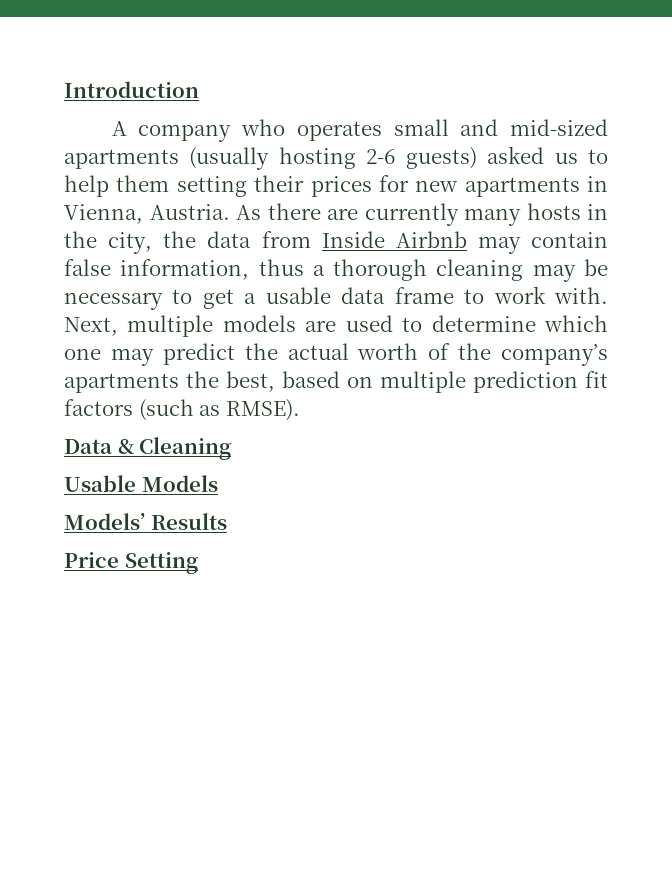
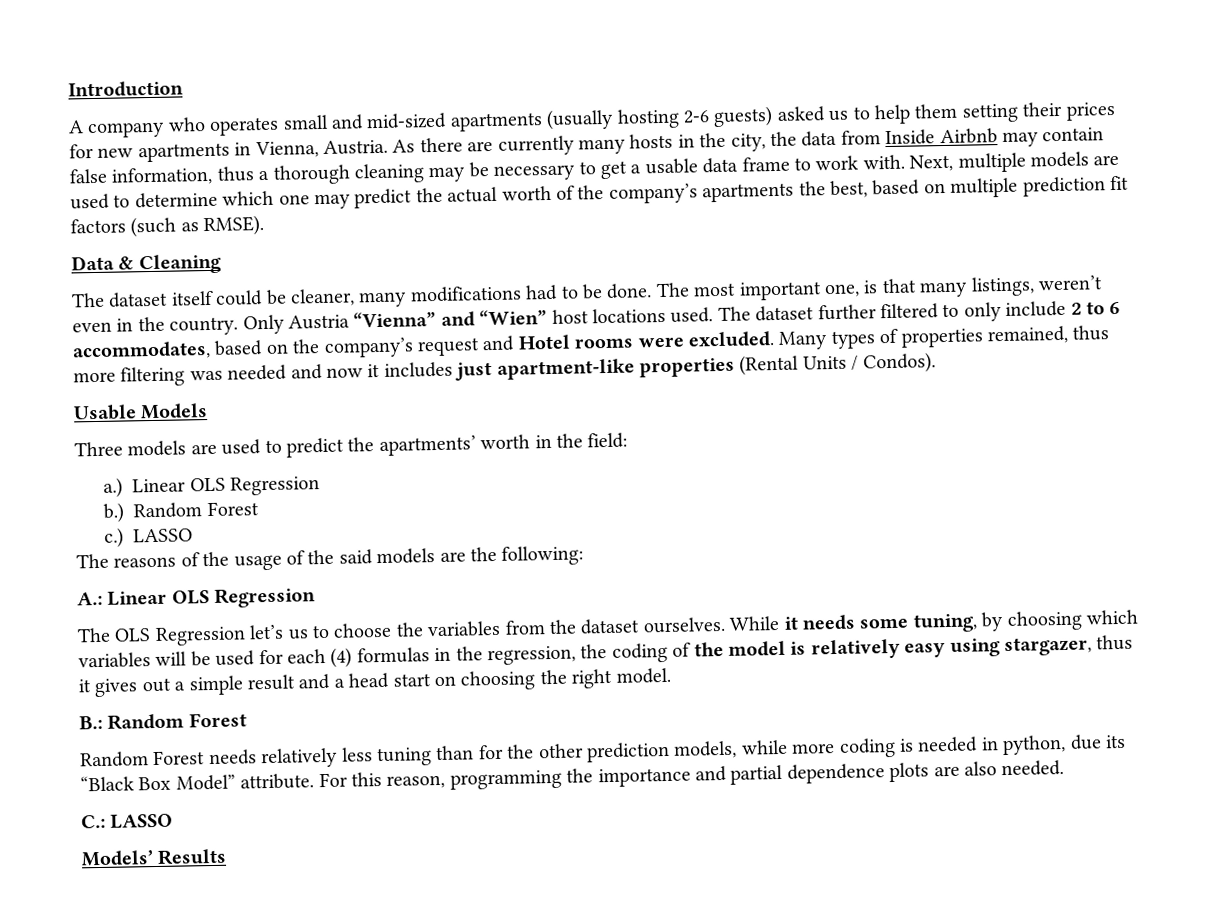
+ The dataset itself could be cleaner, many modifications had to be done. The most important one, is that many listings, weren’t even in the country. Only Austria “Vienna” and “Wien” host locations used. The dataset further filtered to only include 2 to 6 accommodates, based on the company’s request and Hotel rooms were excluded. Many types of properties remained, thus more filtering was needed and now it includes just apartment-like properties (Rental Units / Condos).
  Usable Models
+ Three models are used to predict the apartments’ worth in the field:
+ a.) Linear OLS Regression
+ b.) Random Forest
+ c.) LASSO
+ The reasons of the usage of the said models are the following:
+ A.: Linear OLS Regression
+ The OLS Regression let’s us to choose the variables from the dataset ourselves. While it needs some tuning, by choosing which variables will be used for each (4) formulas in the regression, the coding of the model is relatively easy using stargazer, thus it gives out a simple result and a head start on choosing the right model.
+ B.: Random Forest
+ Random Forest needs relatively less tuning than for the other prediction models, while more coding is needed in python, due its “Black Box Model” attribute. For this reason, programming the importance and partial dependence plots are also needed.
+ C.: LASSO
- Price Setting

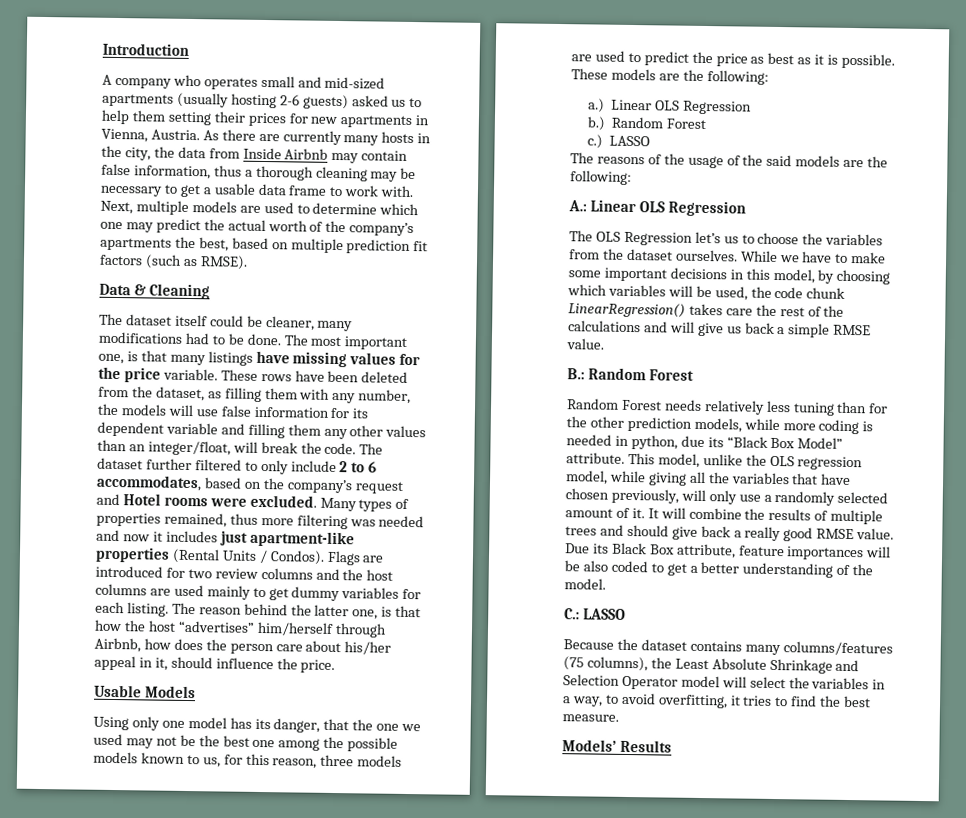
- The most important one, is that many listings, weren’t even in the country. Only Austria “Vienna” and “Wien” host locations used.
+ The most important one, is that many listings have missing values for the price variable. These rows have been deleted from the dataset, as filling them with any number, the models will use false information for its dependent variable and filling them any other values than an integer/float, will break the code.
- Many types of properties remained, thus more filtering was needed and now it includes just apartment-like properties (Rental Units / Condos).
+ Many types of properties remained, thus more filtering was needed and now it includes just apartment-like properties (Rental Units / Condos). Flags are introduced for two review columns and the host columns are used mainly to get dummy variables for each listing. The reason behind the latter one, is that how the host “advertises” him/herself through Airbnb, how does the person care about his/her appeal in it, should influence the price.
  Usable Models
- Three models are used to predict the apartments’ worth in the field:
+ Using only one model has its danger, that the one we used may not be the best one among the possible models known to us, for this reason, three models are used to predict the price as best as it is possible. These models are the following:
- While it needs some tuning, by choosing which variables will be used for each (4) formulas in the regression, the coding of the model is relatively easy using stargazer, thus it gives out a simple result and a head start on choosing the right model.
+ While we have to make some important decisions in this model, by choosing which variables will be used, the code chunk LinearRegression() takes care the rest of the calculations and will give us back a simple RMSE value.
- For this reason, programming the importance and partial dependence plots are also needed.
+ This model, unlike the OLS regression model, while giving all the variables that have chosen previously, will only use a randomly selected amount of it. It will combine the results of multiple trees and should give back a really good RMSE value. Due its Black Box attribute, feature importances will be also coded to get a better understanding of the model.
  C.: LASSO
+ Because the dataset contains many columns/features (75 columns), the Least Absolute Shrinkage and Selection Operator model will select the variables in a way, to avoid overfitting, it tries to find the best measure.

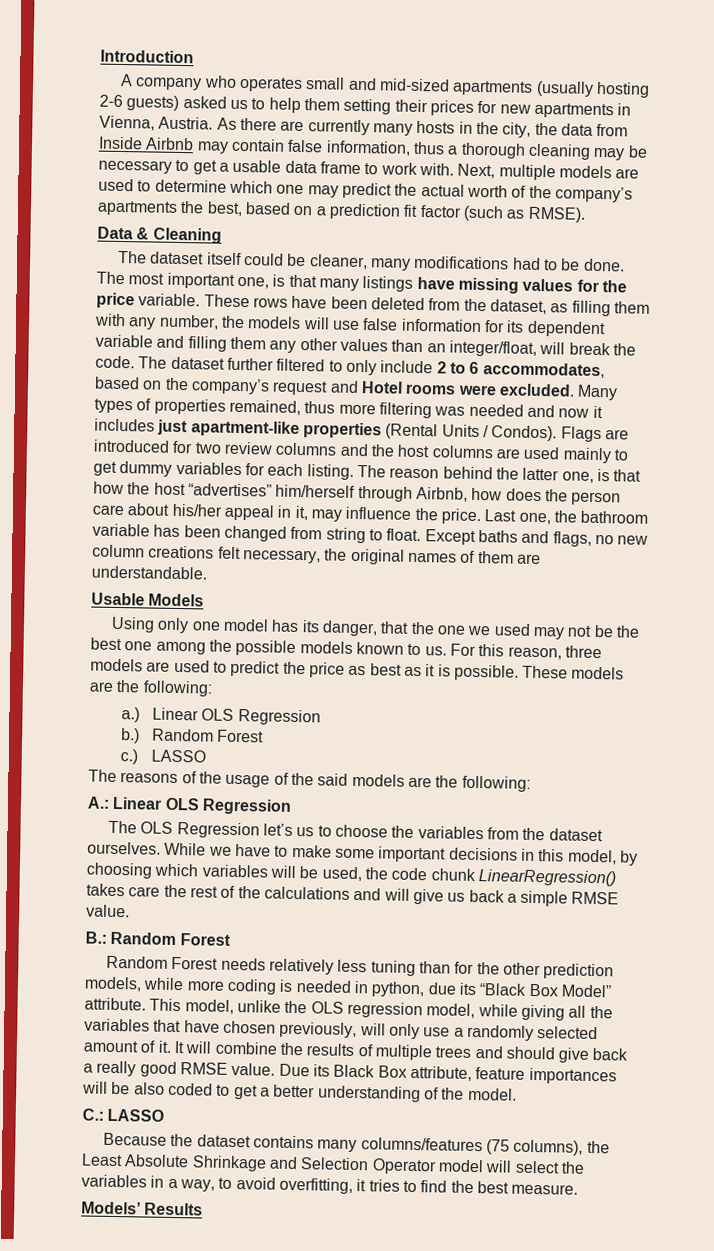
- Next, multiple models are used to determine which one may predict the actual worth of the company’s apartments the best, based on multiple prediction fit factors (such as RMSE).
+ Next, multiple models are used to determine which one may predict the actual worth of the company’s apartments the best, based on a prediction fit factor (such as RMSE).
- The reason behind the latter one, is that how the host “advertises” him/herself through Airbnb, how does the person care about his/her appeal in it, should influence the price.
+ The reason behind the latter one, is that how the host “advertises” him/herself through Airbnb, how does the person care about his/her appeal in it, may influence the price. Last one, the bathroom variable has been changed from string to float. Except baths and flags, no new column creations felt necessary, the original names of them are understandable.
- Using only one model has its danger, that the one we used may not be the best one among the possible models known to us, for this reason, three models are used to predict the price as best as it is possible.
+ Using only one model has its danger, that the one we used may not be the best one among the possible models known to us. For this reason, three models are used to predict the price as best as it is possible.

